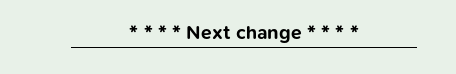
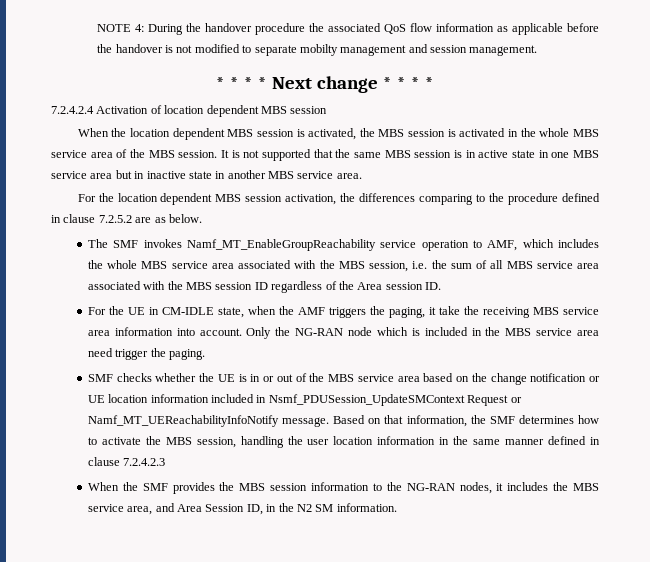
+ NOTE 4: During the handover procedure the associated QoS flow information as applicable before the handover is not modified to separate mobilty management and session management.
+ 7.2.4.2.4 Activation of location dependent MBS session
+ When the location dependent MBS session is activated, the MBS session is activated in the whole MBS service area of the MBS session. It is not supported that the same MBS session is in active state in one MBS service area but in inactive state in another MBS service area.
+ For the location dependent MBS session activation, the differences comparing to the procedure defined in clause 7.2.5.2 are as below.
+ The SMF invokes Namf_MT_EnableGroupReachability service operation to AMF, which includes the whole MBS service area associated with the MBS session, i.e. the sum of all MBS service area associated with the MBS session ID regardless of the Area session ID.
+ For the UE in CM-IDLE state, when the AMF triggers the paging, it take the receiving MBS service area information into account. Only the NG-RAN node which is included in the MBS service area need trigger the paging.
+ SMF checks whether the UE is in or out of the MBS service area based on the change notification or UE location information included in Nsmf_PDUSession_UpdateSMContext Request or Namf_MT_UEReachabilityInfoNotify message. Based on that information, the SMF determines how to activate the MBS session, handling the user location information in the same manner defined in clause 7.2.4.2.3
+ When the SMF provides the MBS session information to the NG-RAN nodes, it includes the MBS service area, and Area Session ID, in the N2 SM information.

